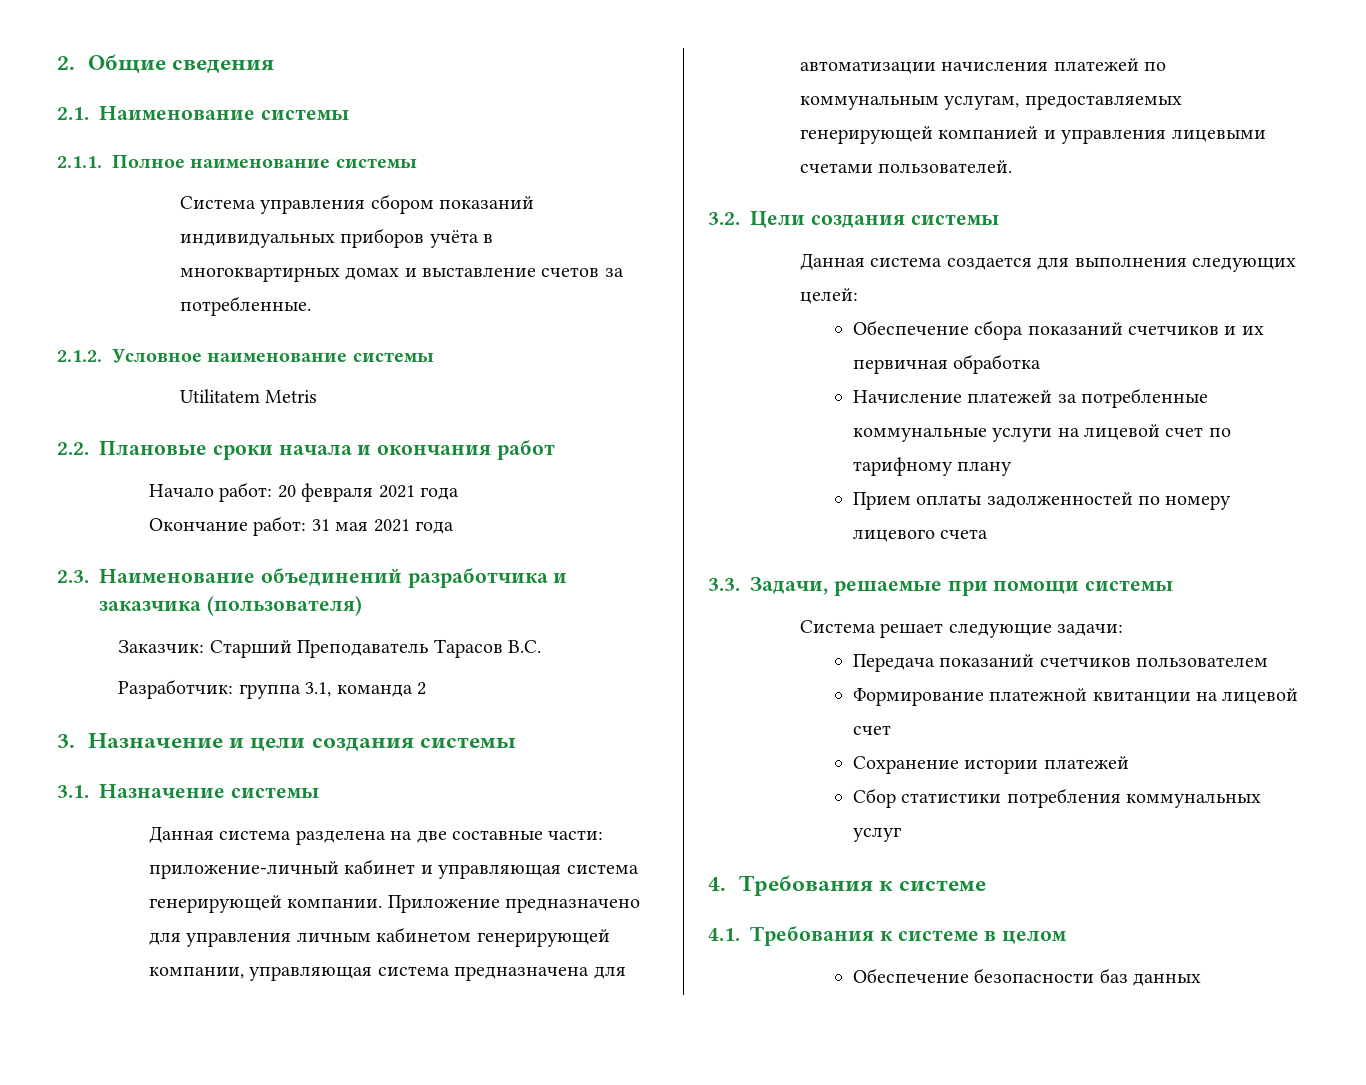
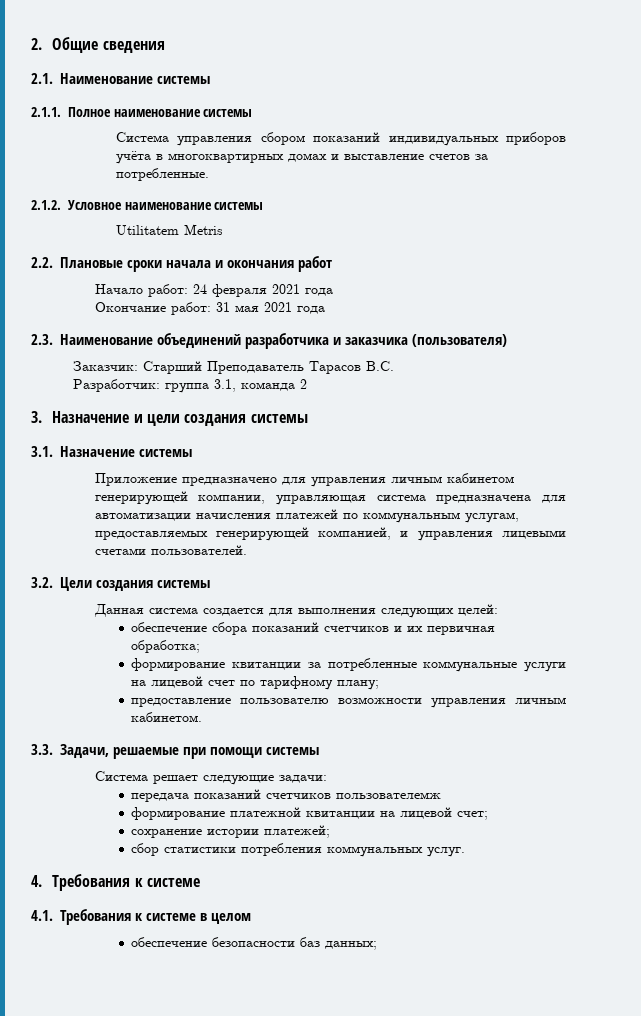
- Начало работ: 20 февраля 2021 года
+ Начало работ: 24 февраля 2021 года
- Данная система разделена на две составные части: приложение-личный кабинет и управляющая система генерирующей компании. Приложение предназначено для управления личным кабинетом генерирующей компании, управляющая система предназначена для автоматизации начисления платежей по коммунальным услугам, предоставляемых генерирующей компанией и управления лицевыми счетами пользователей.
+ Приложение предназначено для управления личным кабинетом генерирующей компании, управляющая система предназначена для автоматизации начисления платежей по коммунальным услугам, предоставляемых генерирующей компанией, и управления лицевыми счетами пользователей.
- Обеспечение сбора показаний счетчиков и их первичная обработка
- Начисление платежей за потребленные коммунальные услуги на лицевой счет по тарифному плану
- Прием оплаты задолженностей по номеру лицевого счета
+ обеспечение сбора показаний счетчиков и их первичная обработка;
+ формирование квитанции за потребленные коммунальные услуги на лицевой счет по тарифному плану;
+ предоставление пользователю возможности управления личным кабинетом.
- Передача показаний счетчиков пользователем
- Формирование платежной квитанции на лицевой счет
- Сохранение истории платежей
- Сбор статистики потребления коммунальных услуг
+ передача показаний счетчиков пользователемж
+ формирование платежной квитанции на лицевой счет;
+ сохранение истории платежей;
+ сбор статистики потребления коммунальных услуг.
- Обеспечение безопасности баз данных
+ обеспечение безопасности баз данных;

